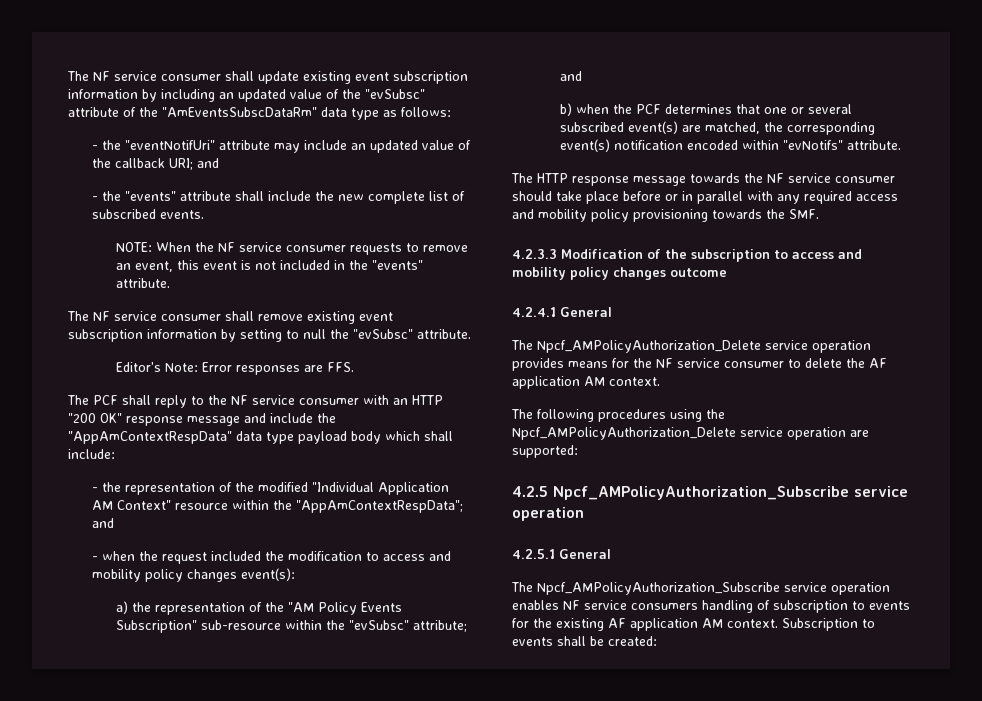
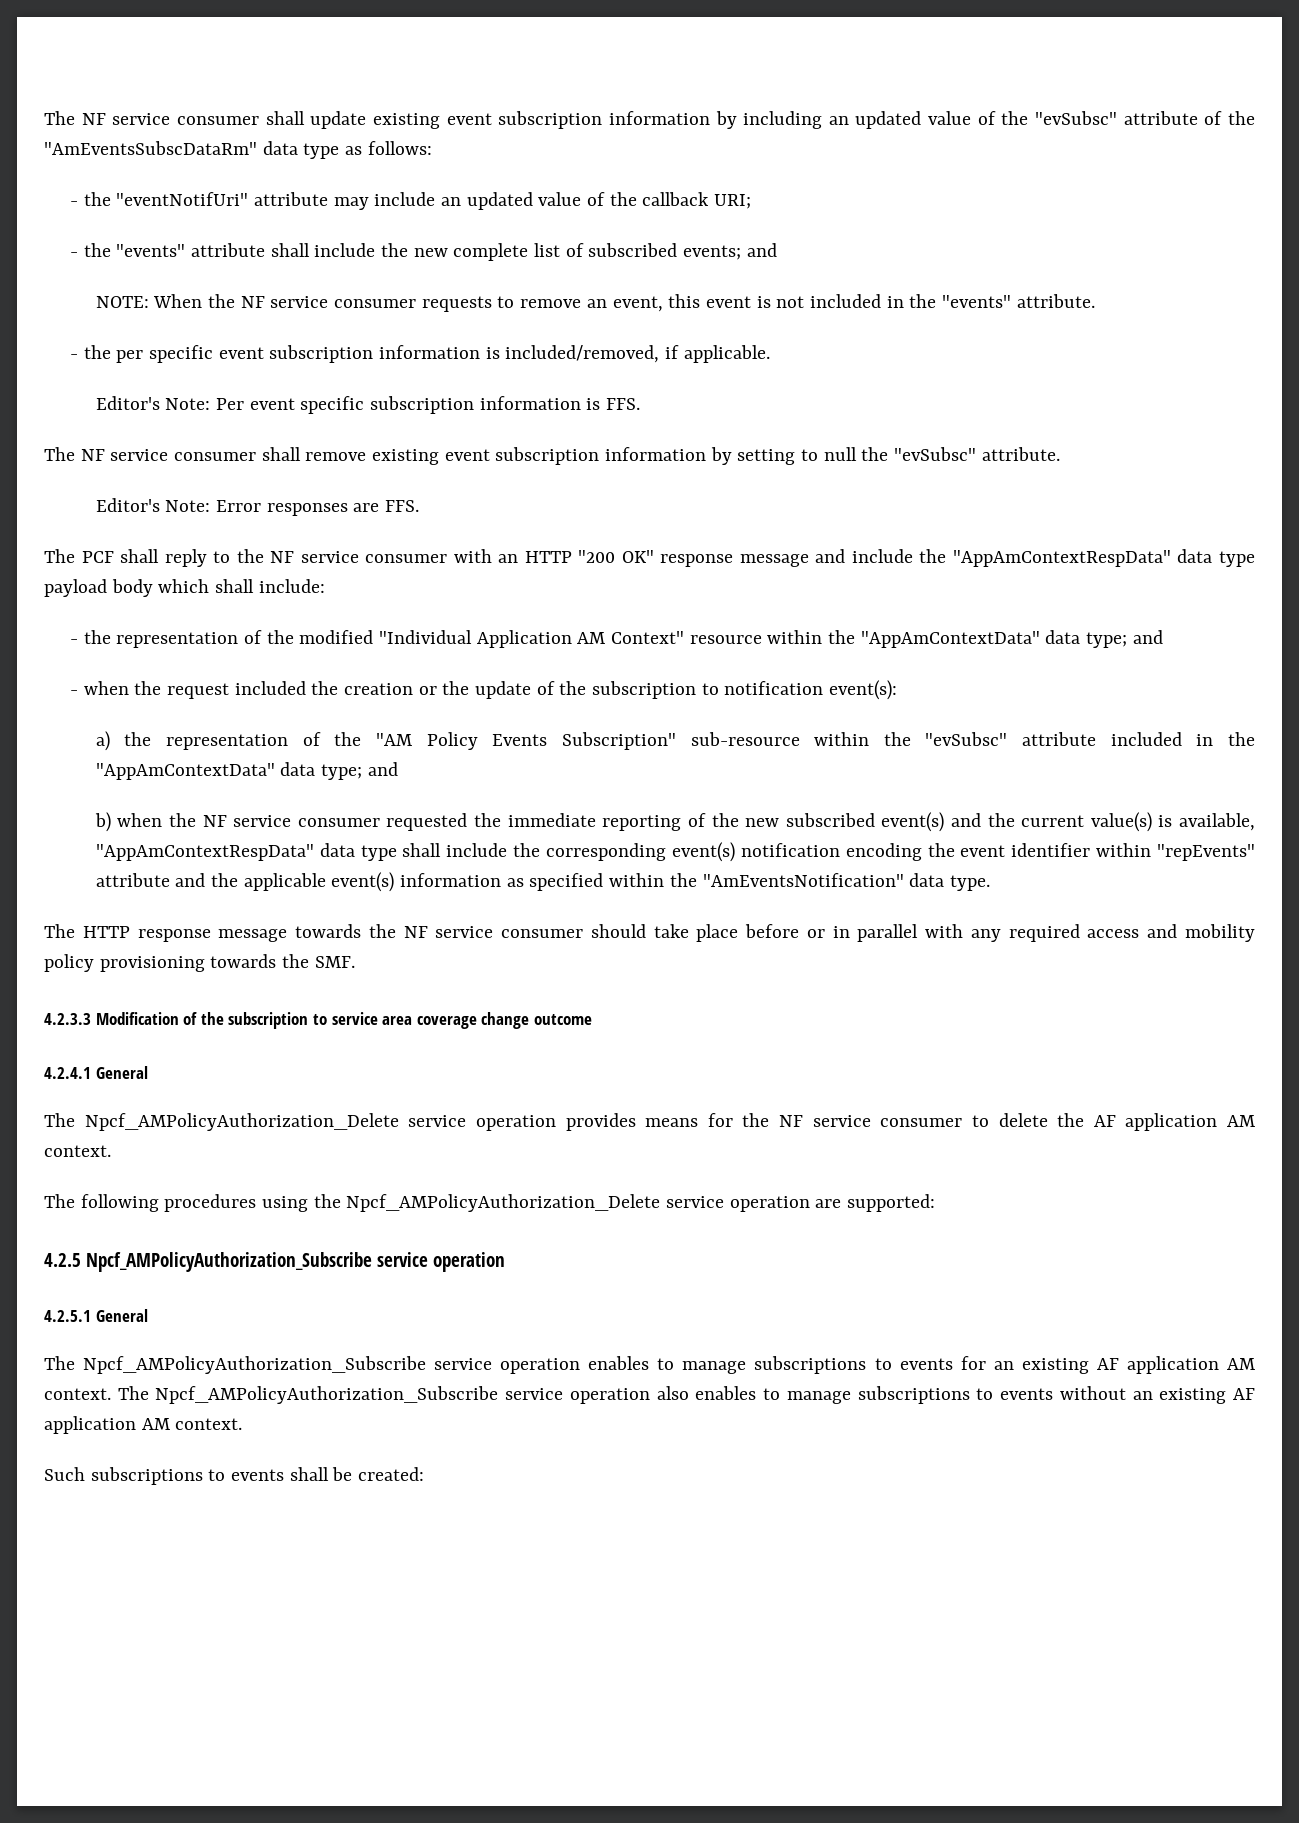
- - the "eventNotifUri" attribute may include an updated value of the callback URI; and
+ - the "eventNotifUri" attribute may include an updated value of the callback URI;
- - the "events" attribute shall include the new complete list of subscribed events.
+ - the "events" attribute shall include the new complete list of subscribed events; and
+ - the per specific event subscription information is included/removed, if applicable.
+ Editor's Note: Per event specific subscription information is FFS.
- - the representation of the modified "Individual Application AM Context" resource within the "AppAmContextRespData"; and
+ - the representation of the modified "Individual Application AM Context" resource within the "AppAmContextData" data type; and
- - when the request included the modification to access and mobility policy changes event(s):
+ - when the request included the creation or the update of the subscription to notification event(s):
- a) the representation of the "AM Policy Events Subscription" sub-resource within the "evSubsc" attribute; and
- b) when the PCF determines that one or several subscribed event(s) are matched, the corresponding event(s) notification encoded within "evNotifs" attribute.
+ a) the representation of the "AM Policy Events Subscription" sub-resource within the "evSubsc" attribute included in the "AppAmContextData" data type; and
+ b) when the NF service consumer requested the immediate reporting of the new subscribed event(s) and the current value(s) is available, "AppAmContextRespData" data type shall include the corresponding event(s) notification encoding the event identifier within "repEvents" attribute and the applicable event(s) information as specified within the "AmEventsNotification" data type.
- 4.2.3.3 Modification of the subscription to access and mobility policy changes outcome
+ 4.2.3.3 Modification of the subscription to service area coverage change outcome
- The Npcf_AMPolicyAuthorization_Subscribe service operation enables NF service consumers handling of subscription to events for the existing AF application AM context. Subscription to events shall be created:
+ The Npcf_AMPolicyAuthorization_Subscribe service operation enables to manage subscriptions to events for an existing AF application AM context. The Npcf_AMPolicyAuthorization_Subscribe service operation also enables to manage subscriptions to events without an existing AF application AM context.
+ Such subscriptions to events shall be created:

